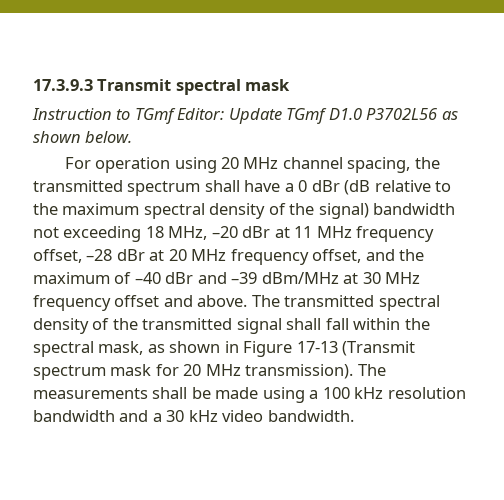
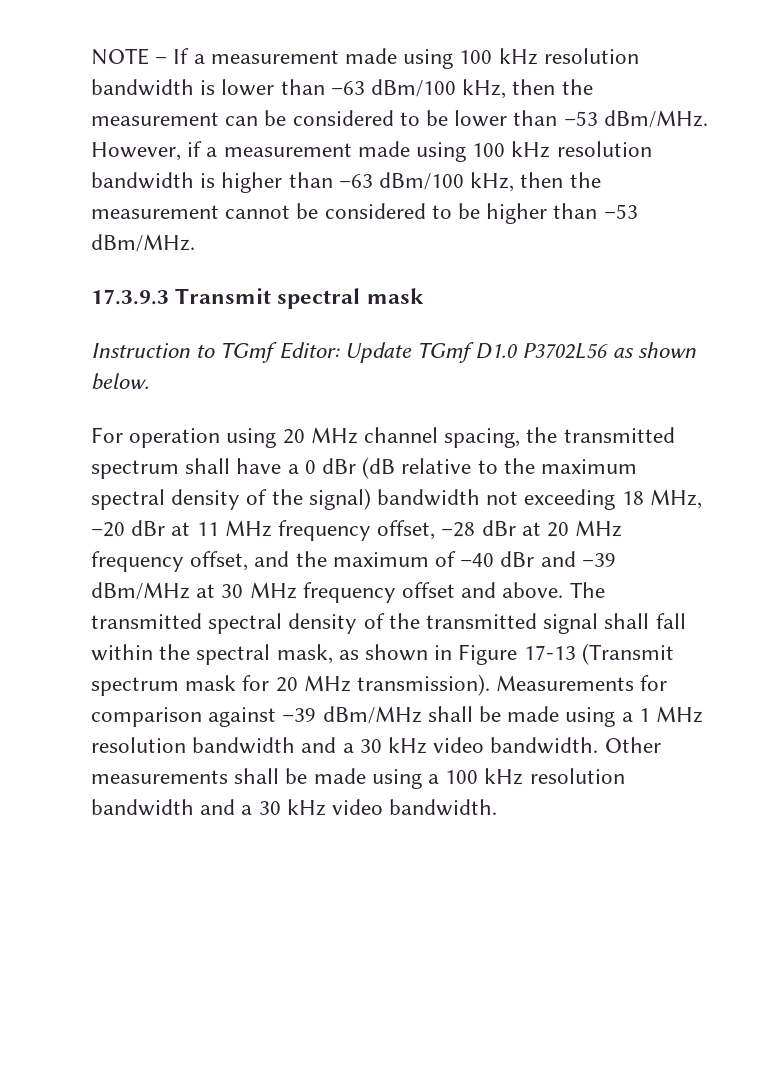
+ NOTE – If a measurement made using 100 kHz resolution bandwidth is lower than –63 dBm/100 kHz, then the measurement can be considered to be lower than –53 dBm/MHz. However, if a measurement made using 100 kHz resolution bandwidth is higher than –63 dBm/100 kHz, then the measurement cannot be considered to be higher than –53 dBm/MHz.
- The measurements shall be made using a 100 kHz resolution bandwidth and a 30 kHz video bandwidth.
+ Measurements for comparison against –39 dBm/MHz shall be made using a 1 MHz resolution bandwidth and a 30 kHz video bandwidth. Other measurements shall be made using a 100 kHz resolution bandwidth and a 30 kHz video bandwidth.

